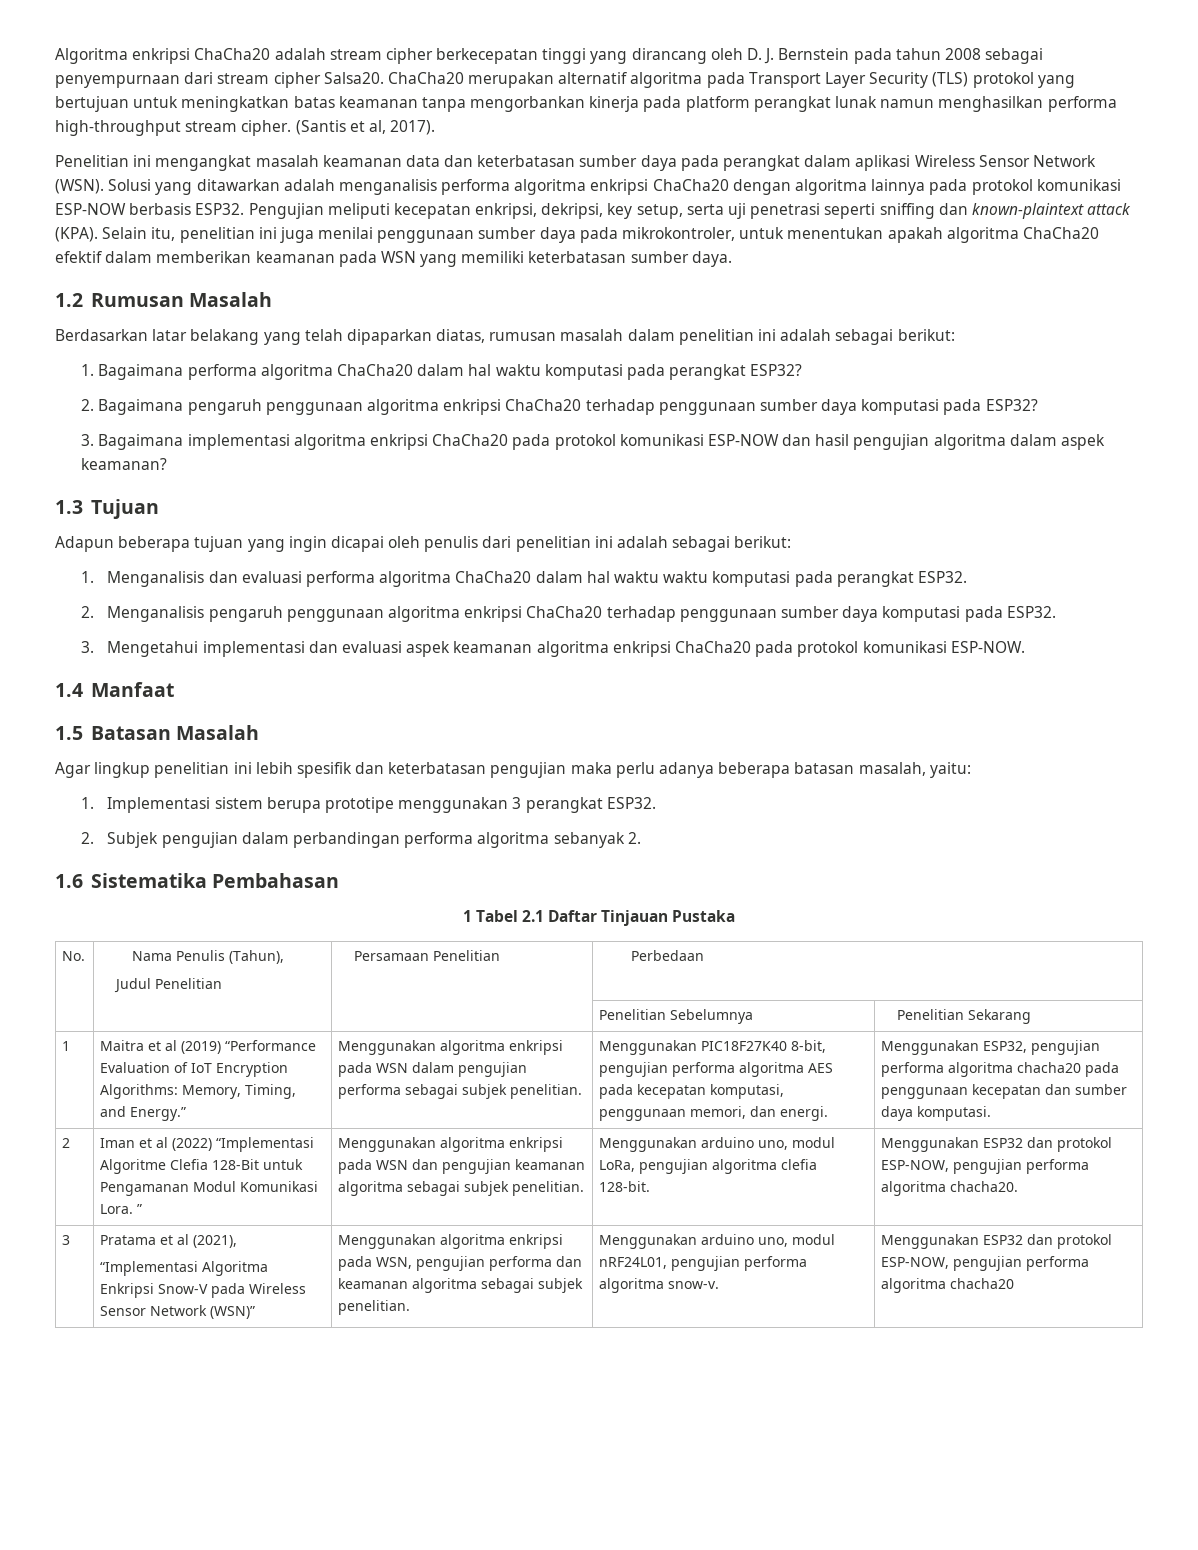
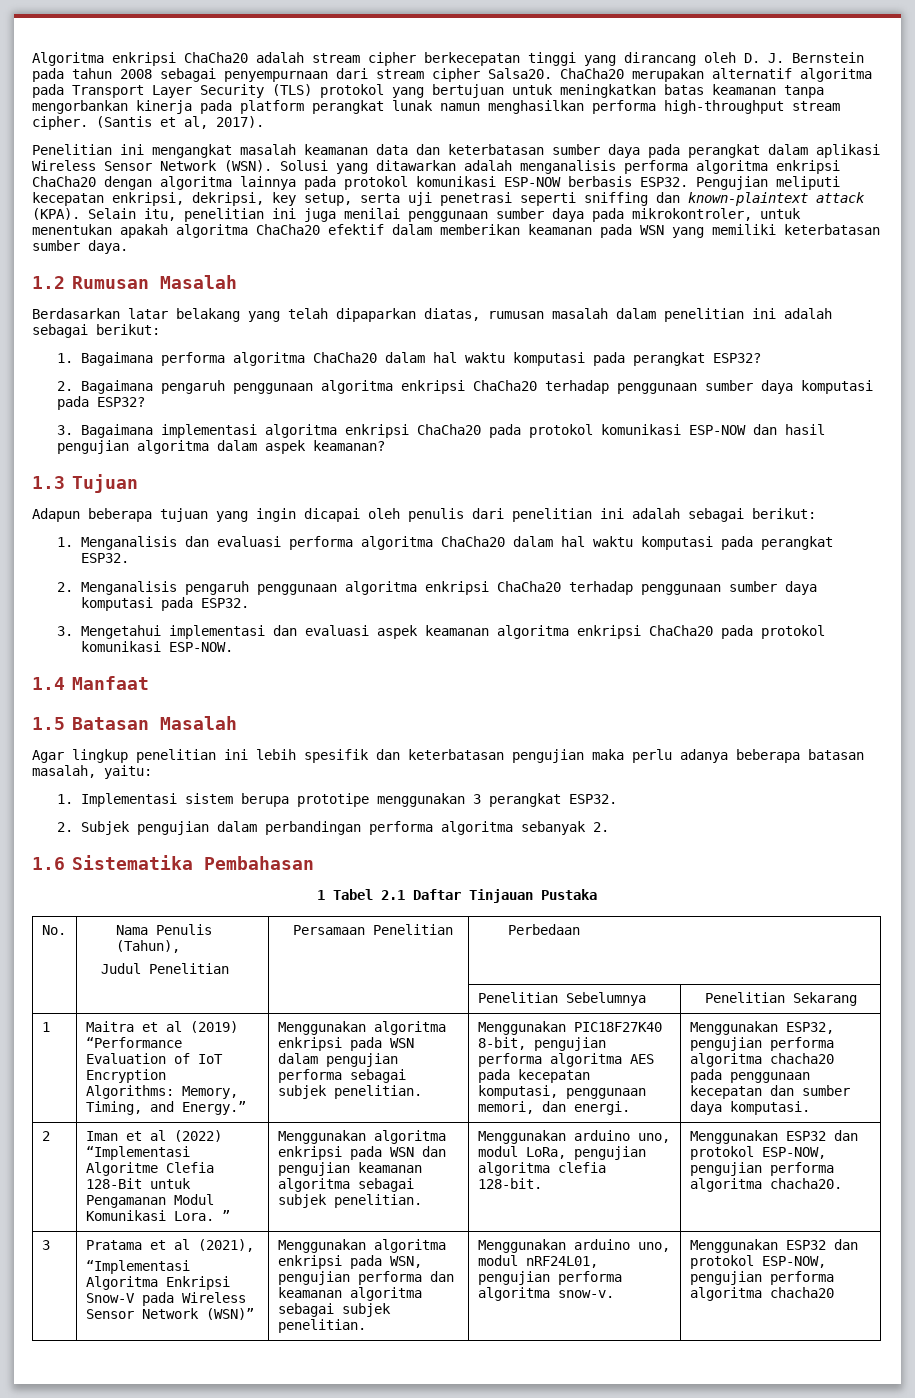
- 1. Menganalisis dan evaluasi performa algoritma ChaCha20 dalam hal waktu waktu komputasi pada perangkat ESP32.
+ 1. Menganalisis dan evaluasi performa algoritma ChaCha20 dalam hal waktu komputasi pada perangkat ESP32.

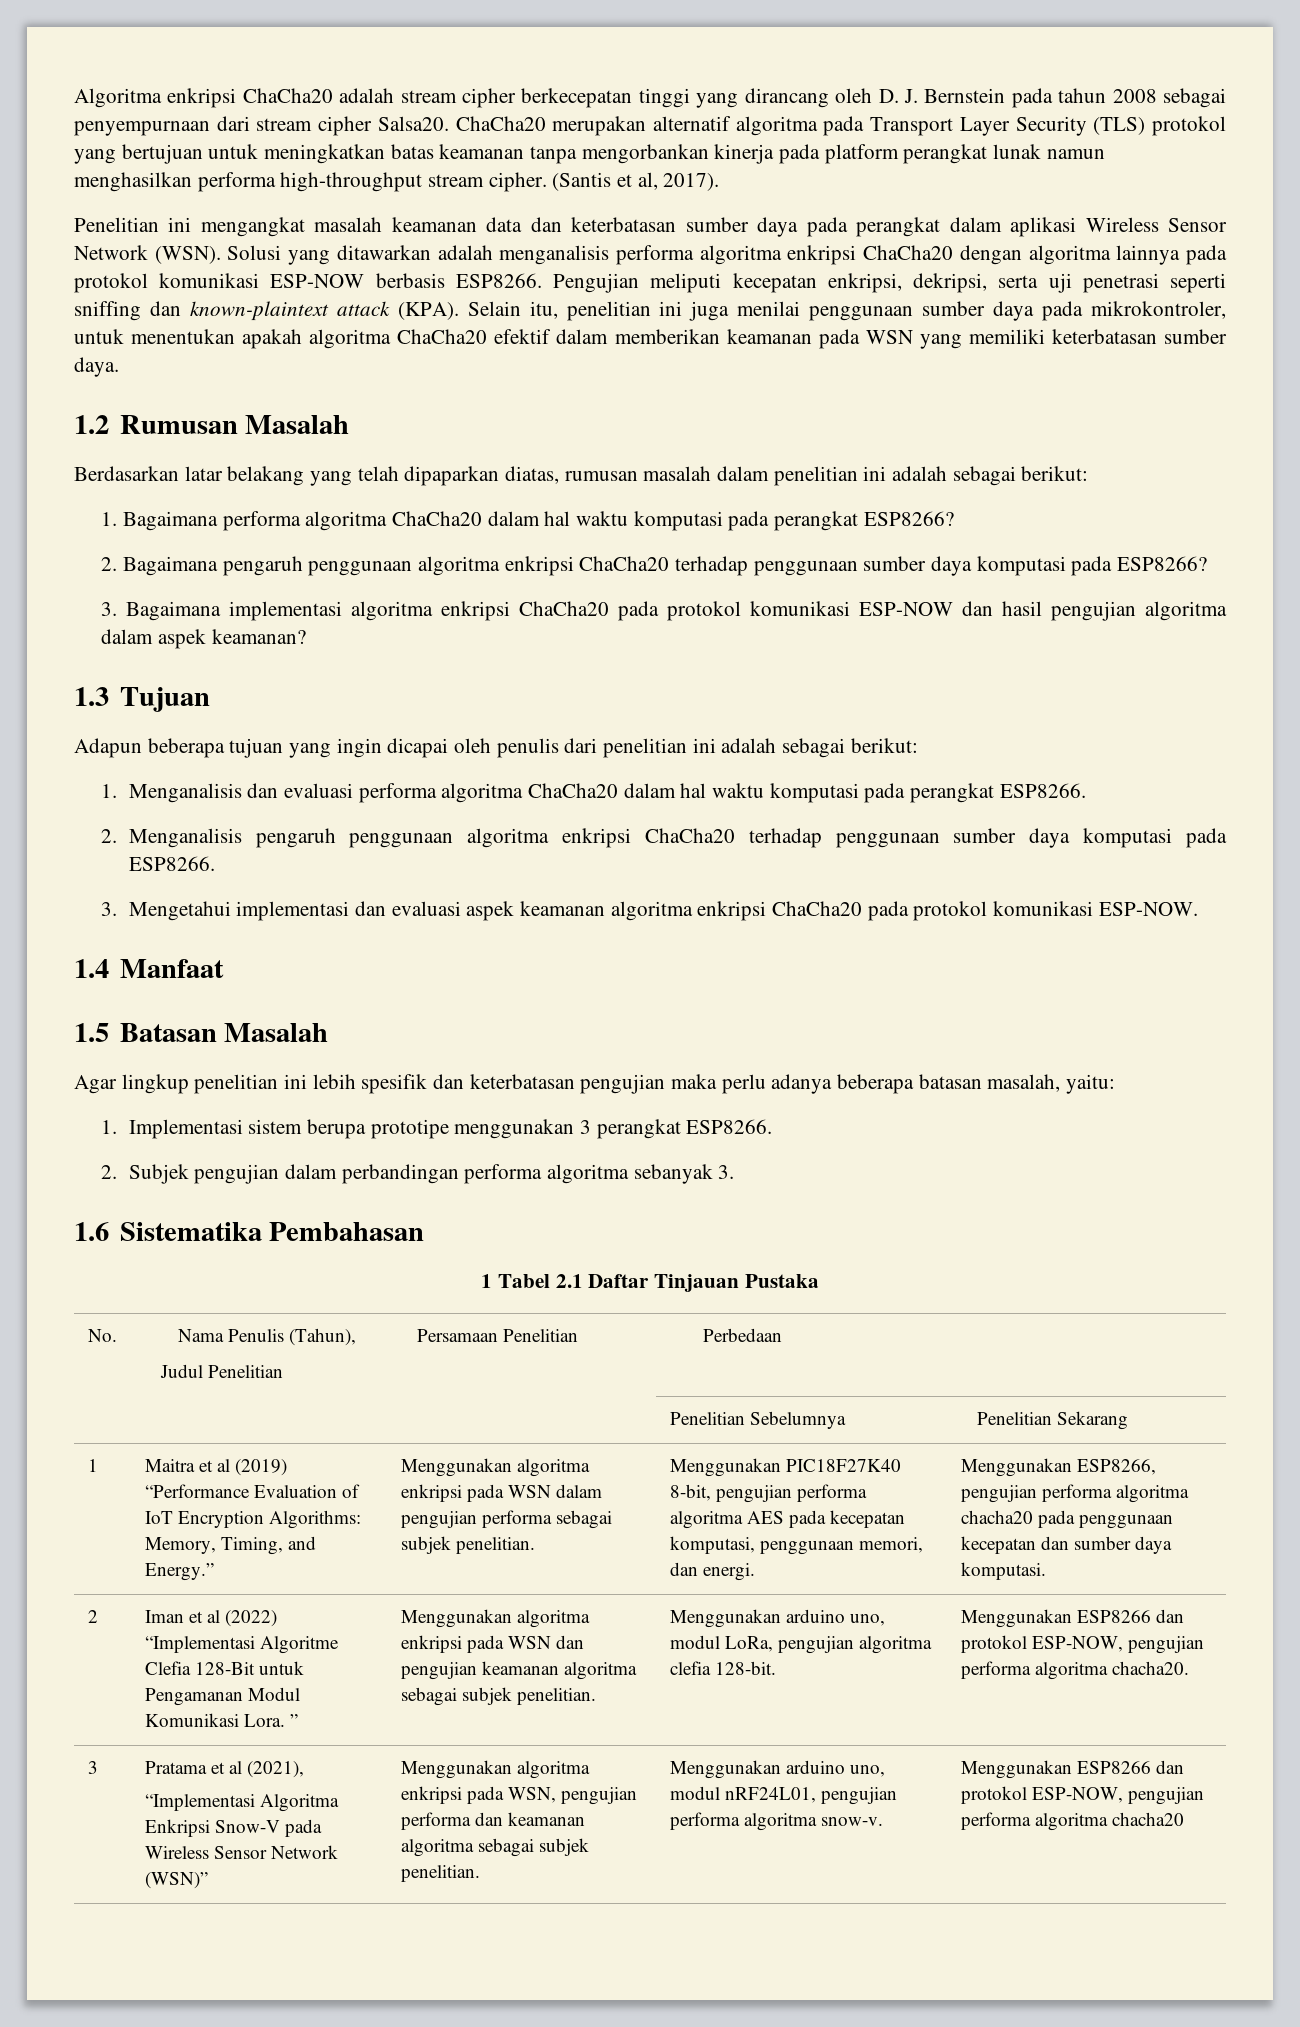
- Solusi yang ditawarkan adalah menganalisis performa algoritma enkripsi ChaCha20 dengan algoritma lainnya pada protokol komunikasi ESP-NOW berbasis ESP32.
+ Solusi yang ditawarkan adalah menganalisis performa algoritma enkripsi ChaCha20 dengan algoritma lainnya pada protokol komunikasi ESP-NOW berbasis ESP8266.
- Pengujian meliputi kecepatan enkripsi, dekripsi, key setup, serta uji penetrasi seperti sniffing dan known-plaintext attack (KPA).
+ Pengujian meliputi kecepatan enkripsi, dekripsi, serta uji penetrasi seperti sniffing dan known-plaintext attack (KPA).
- 1. Bagaimana performa algoritma ChaCha20 dalam hal waktu komputasi pada perangkat ESP32?
+ 1. Bagaimana performa algoritma ChaCha20 dalam hal waktu komputasi pada perangkat ESP8266?
- 2. Bagaimana pengaruh penggunaan algoritma enkripsi ChaCha20 terhadap penggunaan sumber daya komputasi pada ESP32?
+ 2. Bagaimana pengaruh penggunaan algoritma enkripsi ChaCha20 terhadap penggunaan sumber daya komputasi pada ESP8266?
- 1. Menganalisis dan evaluasi performa algoritma ChaCha20 dalam hal waktu komputasi pada perangkat ESP32.
+ 1. Menganalisis dan evaluasi performa algoritma ChaCha20 dalam hal waktu komputasi pada perangkat ESP8266.
- 2. Menganalisis pengaruh penggunaan algoritma enkripsi ChaCha20 terhadap penggunaan sumber daya komputasi pada ESP32.
+ 2. Menganalisis pengaruh penggunaan algoritma enkripsi ChaCha20 terhadap penggunaan sumber daya komputasi pada ESP8266.
- 1. Implementasi sistem berupa prototipe menggunakan 3 perangkat ESP32.
+ 1. Implementasi sistem berupa prototipe menggunakan 3 perangkat ESP8266.
- 2. Subjek pengujian dalam perbandingan performa algoritma sebanyak 2.
+ 2. Subjek pengujian dalam perbandingan performa algoritma sebanyak 3.
- Menggunakan ESP32, pengujian performa algoritma chacha20 pada penggunaan kecepatan dan sumber daya komputasi.
+ Menggunakan ESP8266, pengujian performa algoritma chacha20 pada penggunaan kecepatan dan sumber daya komputasi.
- Menggunakan ESP32 dan protokol ESP-NOW, pengujian performa algoritma chacha20.
+ Menggunakan ESP8266 dan protokol ESP-NOW, pengujian performa algoritma chacha20.
- Menggunakan ESP32 dan protokol ESP-NOW, pengujian performa algoritma chacha20
+ Menggunakan ESP8266 dan protokol ESP-NOW, pengujian performa algoritma chacha20

